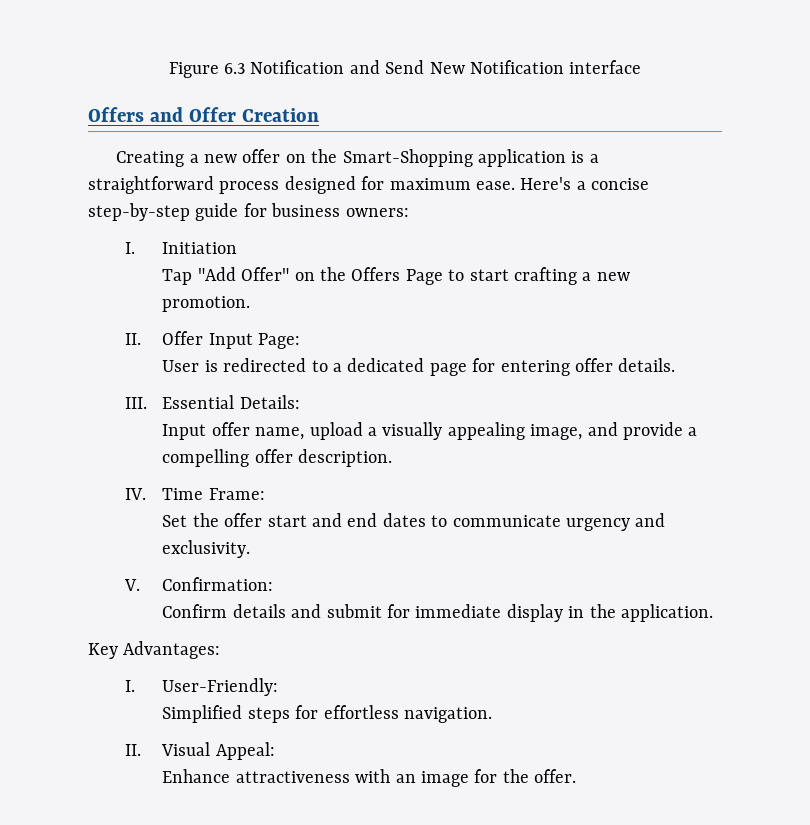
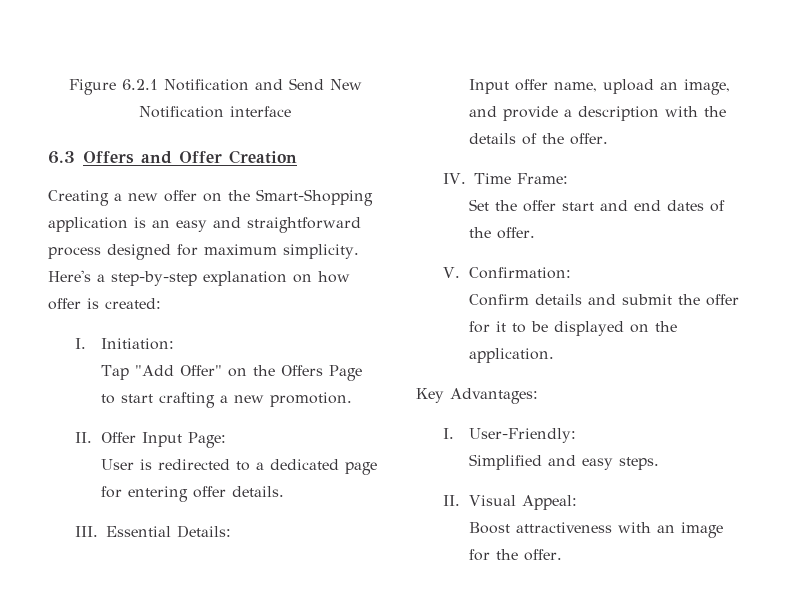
- Figure 6.3 Notification and Send New Notification interface
+ Figure 6.2.1 Notification and Send New Notification interface
- Offers and Offer Creation
+ 6.3 Offers and Offer Creation
- Creating a new offer on the Smart-Shopping application is a straightforward process designed for maximum ease.
+ Creating a new offer on the Smart-Shopping application is an easy and straightforward process designed for maximum simplicity.
- Here's a concise step-by-step guide for business owners:
- I. Initiation
+ Here's a step-by-step explanation on how offer is created:
+ I. Initiation:
- Input offer name, upload a visually appealing image, and provide a compelling offer description.
+ Input offer name, upload an image, and provide a description with the details of the offer.
- Set the offer start and end dates to communicate urgency and exclusivity.
+ Set the offer start and end dates of the offer.
- Confirm details and submit for immediate display in the application.
+ Confirm details and submit the offer for it to be displayed on the application.
- Simplified steps for effortless navigation.
+ Simplified and easy steps.
- Enhance attractiveness with an image for the offer.
+ Boost attractiveness with an image for the offer.

